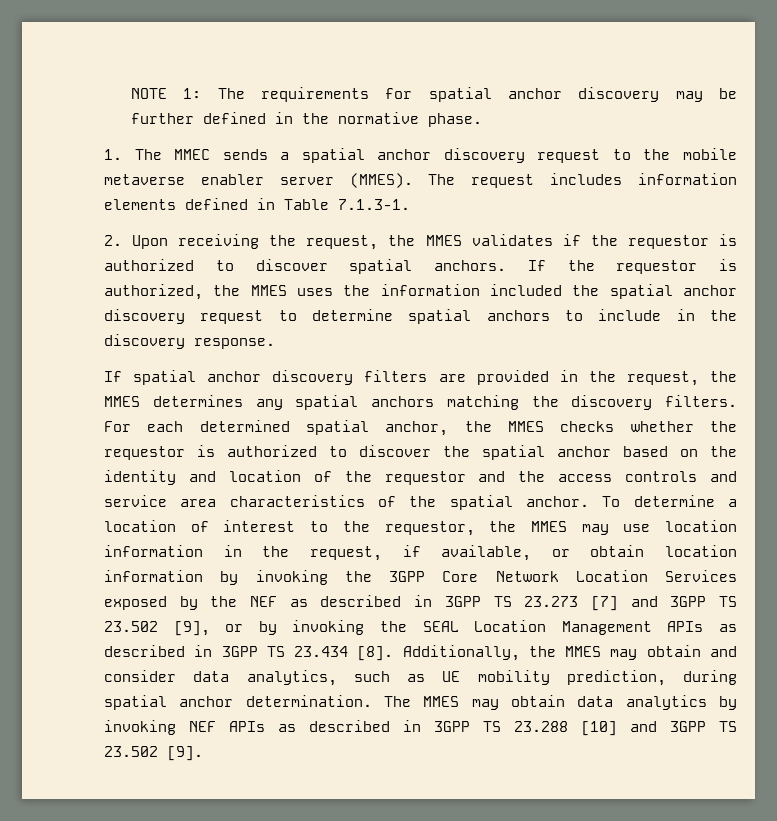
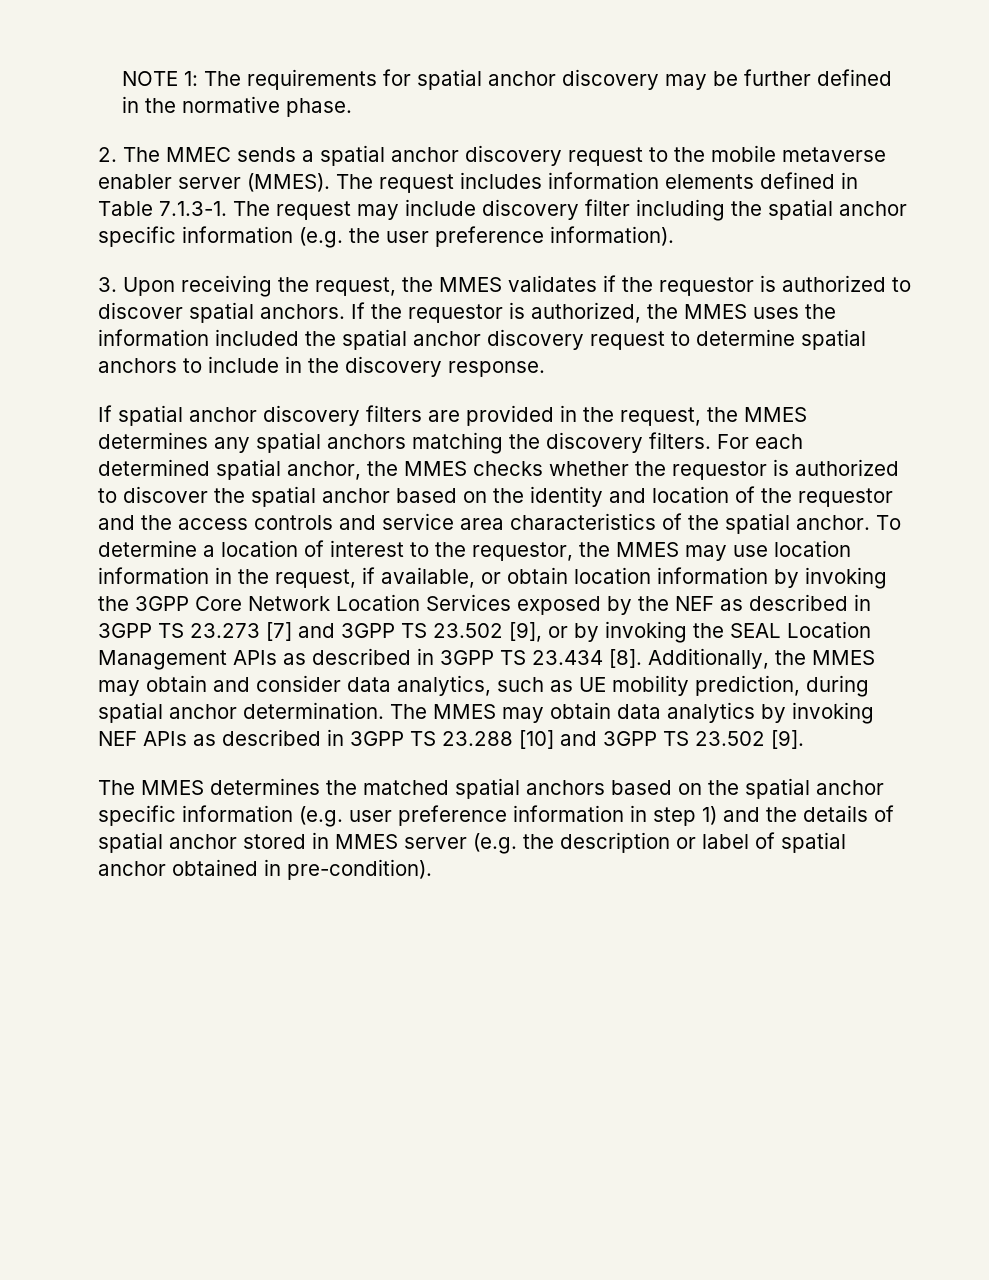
- 1. The MMEC sends a spatial anchor discovery request to the mobile metaverse enabler server (MMES).
+ 2. The MMEC sends a spatial anchor discovery request to the mobile metaverse enabler server (MMES).
- The request includes information elements defined in Table 7.1.3-1.
- 2. Upon receiving the request, the MMES validates if the requestor is authorized to discover spatial anchors.
+ The request includes information elements defined in Table 7.1.3-1. The request may include discovery filter including the spatial anchor specific information (e.g. the user preference information).
+ 3. Upon receiving the request, the MMES validates if the requestor is authorized to discover spatial anchors.
+ The MMES determines the matched spatial anchors based on the spatial anchor specific information (e.g. user preference information in step 1) and the details of spatial anchor stored in MMES server (e.g. the description or label of spatial anchor obtained in pre-condition).

